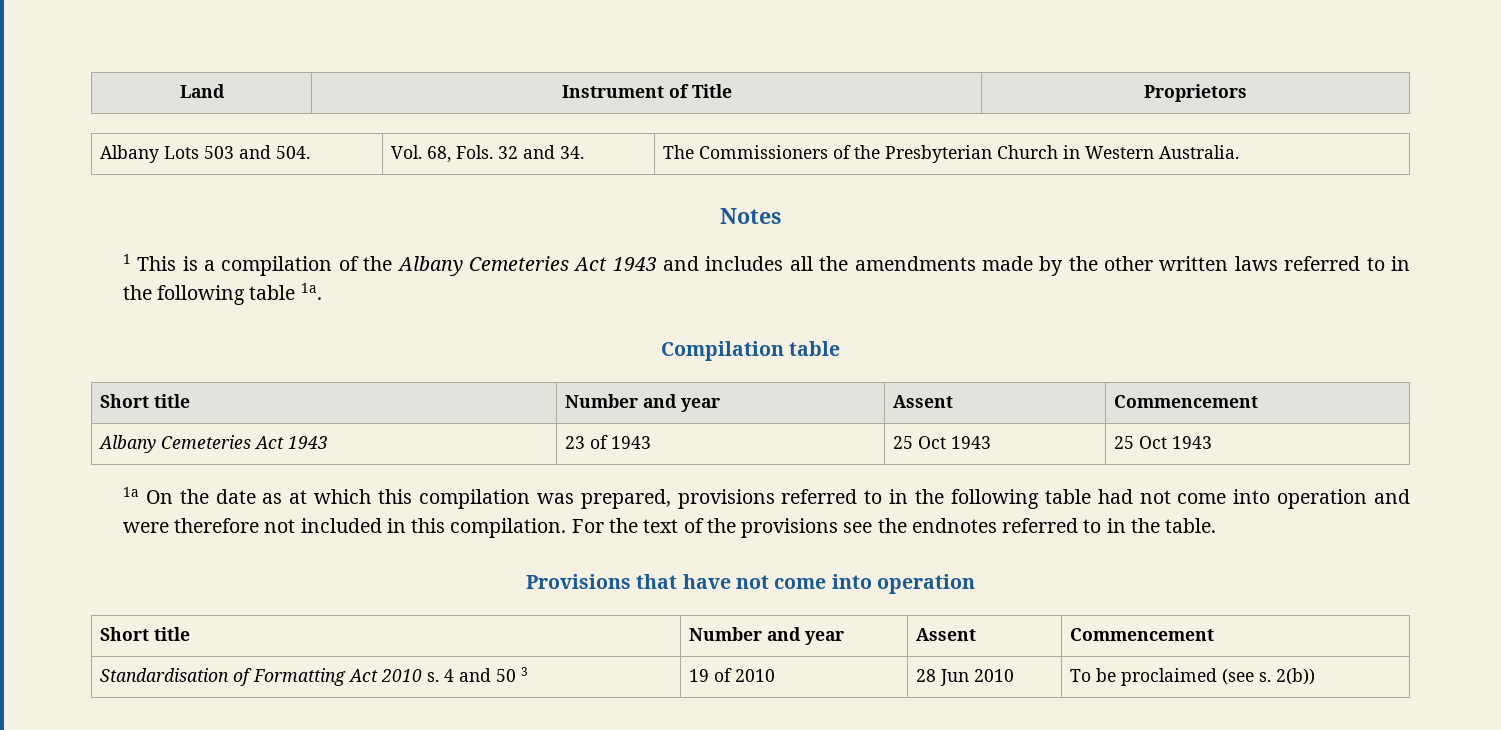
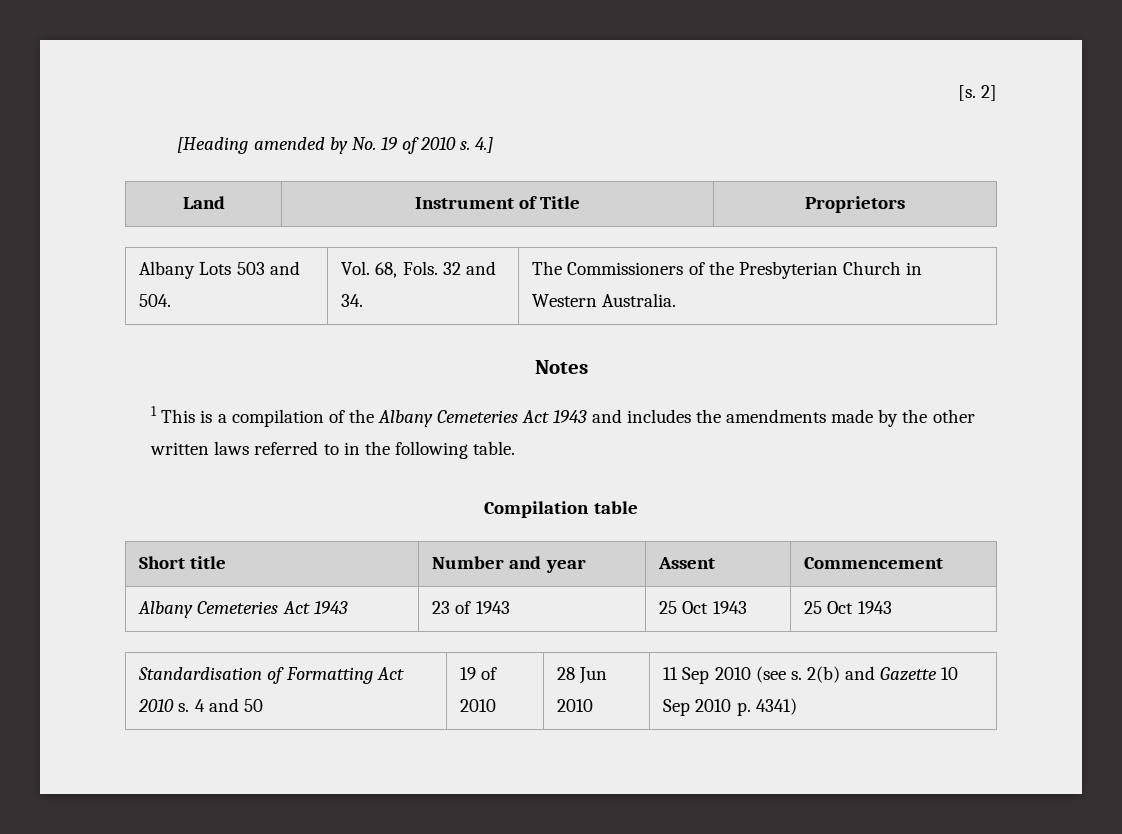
+ [s. 2]
+ [Heading amended by No. 19 of 2010 s. 4.]
- 1 This is a compilation of the Albany Cemeteries Act 1943 and includes all the amendments made by the other written laws referred to in the following table 1a.
+ 1 This is a compilation of the Albany Cemeteries Act 1943 and includes the amendments made by the other written laws referred to in the following table.
- 1a On the date as at which this compilation was prepared, provisions referred to in the following table had not come into operation and were therefore not included in this compilation. For the text of the provisions see the endnotes referred to in the table.
- Provisions that have not come into operation
- Short title | Number and year | Assent | Commencement
- Standardisation of Formatting Act 2010 s. 4 and 50 3 | 19 of 2010 | 28 Jun 2010 | To be proclaimed (see s. 2(b))
+ Standardisation of Formatting Act 2010 s. 4 and 50 | 19 of 2010 | 28 Jun 2010 | 11 Sep 2010 (see s. 2(b) and Gazette 10 Sep 2010 p. 4341)

